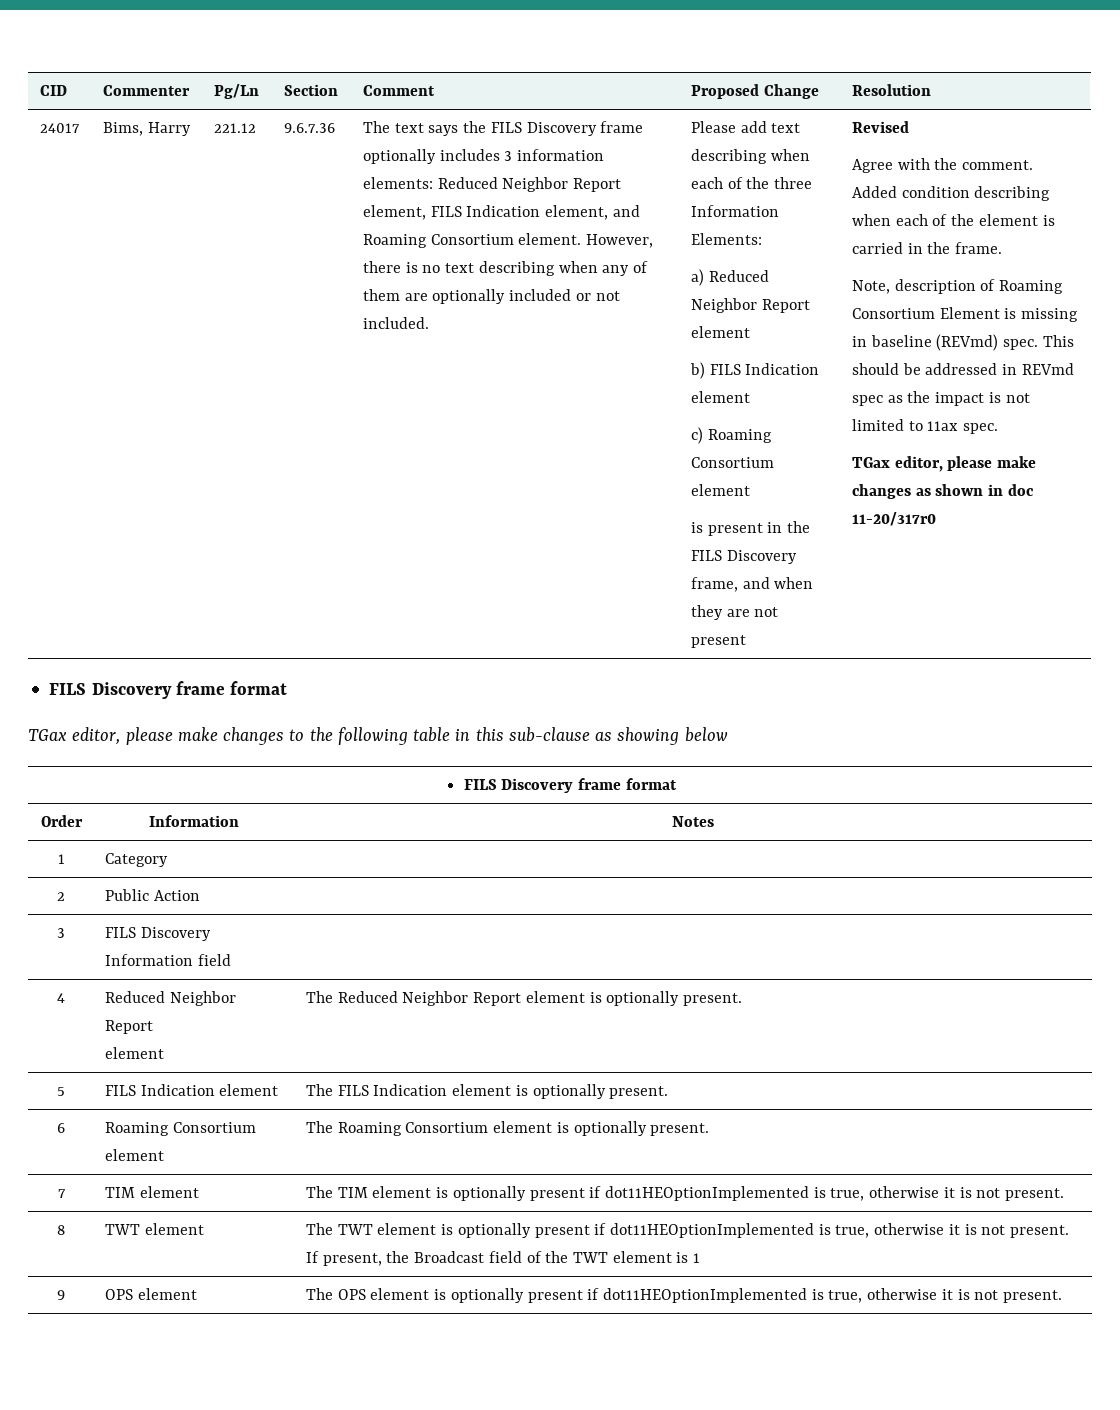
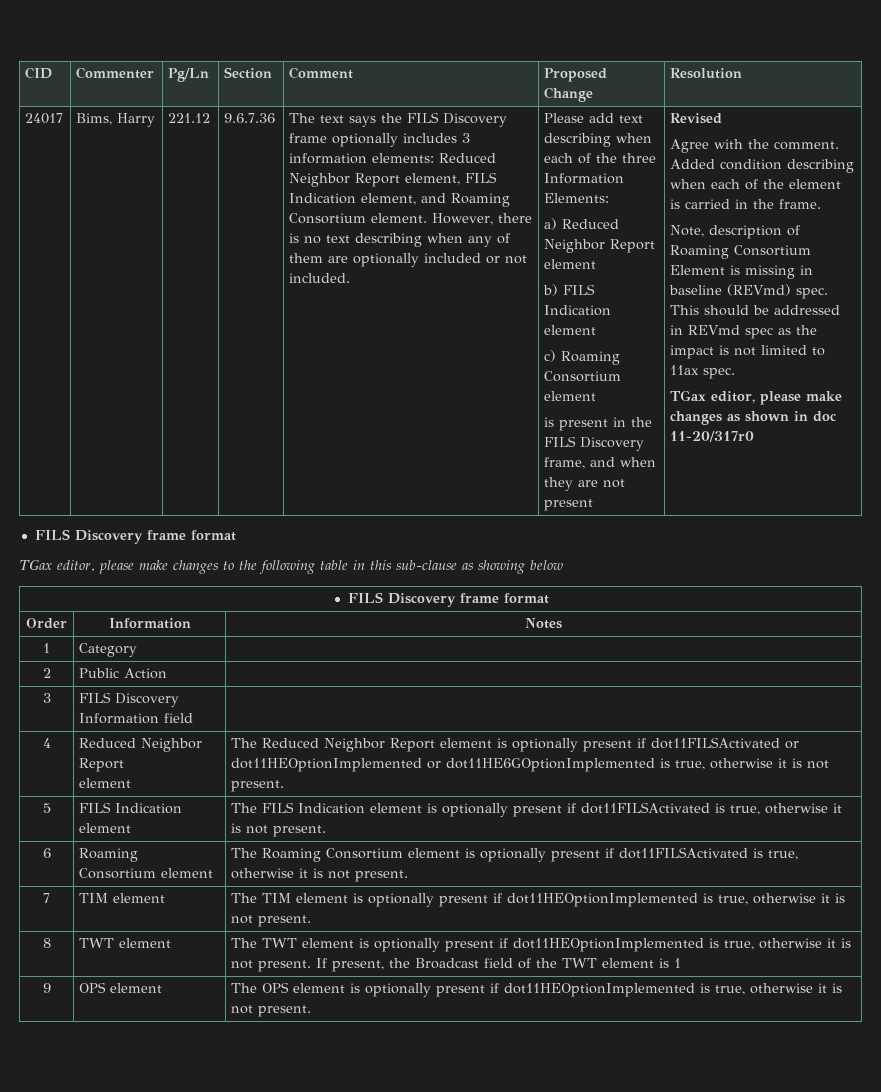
  4 | Reduced Neighbor Report
- element | The Reduced Neighbor Report element is optionally present.
+ element | The Reduced Neighbor Report element is optionally present if dot11FILSActivated or dot11HEOptionImplemented or dot11HE6GOptionImplemented is true, otherwise it is not present.
- 5 | FILS Indication element | The FILS Indication element is optionally present.
+ 5 | FILS Indication element | The FILS Indication element is optionally present if dot11FILSActivated is true, otherwise it is not present.
- 6 | Roaming Consortium element | The Roaming Consortium element is optionally present.
+ 6 | Roaming Consortium element | The Roaming Consortium element is optionally present if dot11FILSActivated is true, otherwise it is not present.

